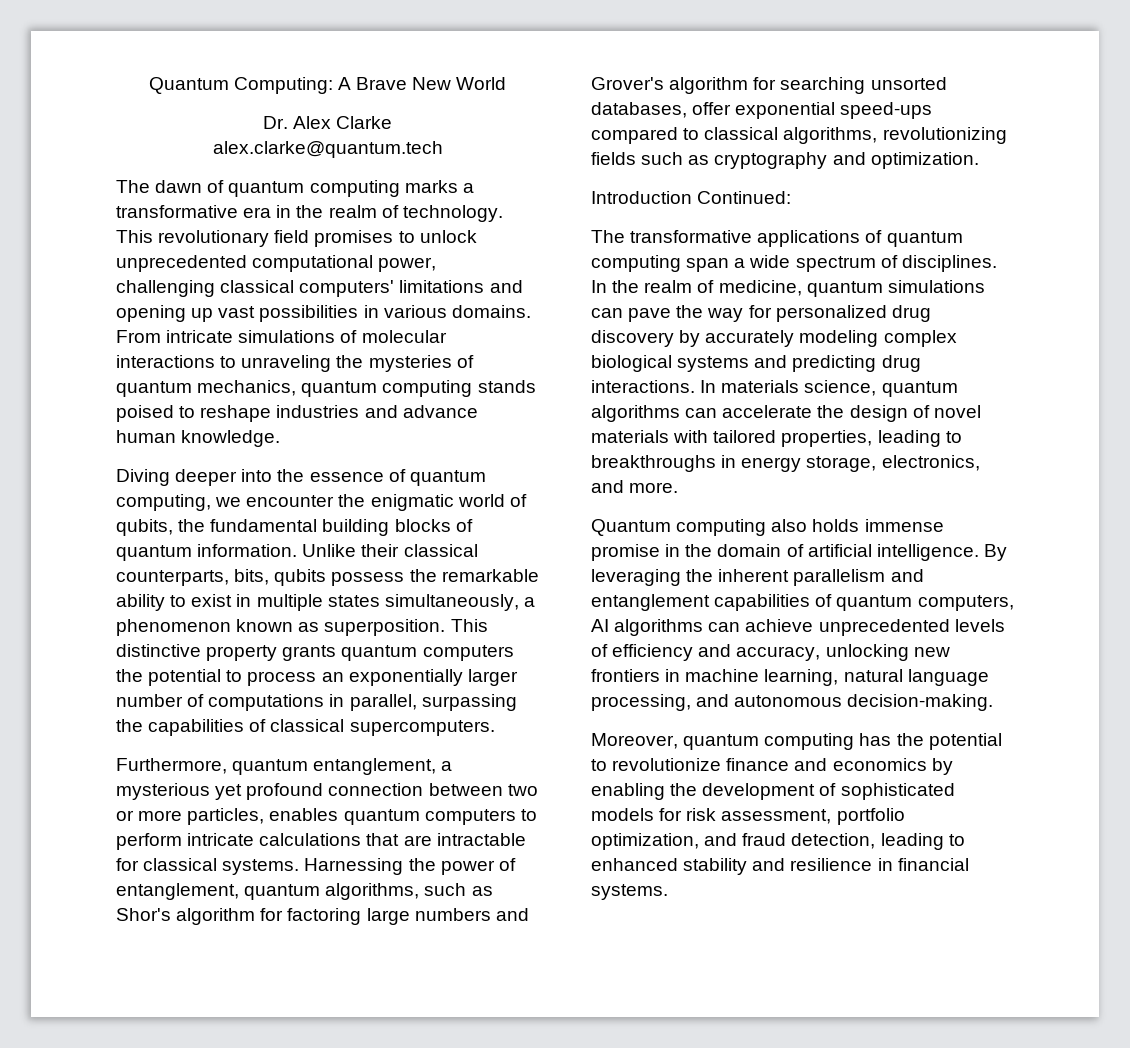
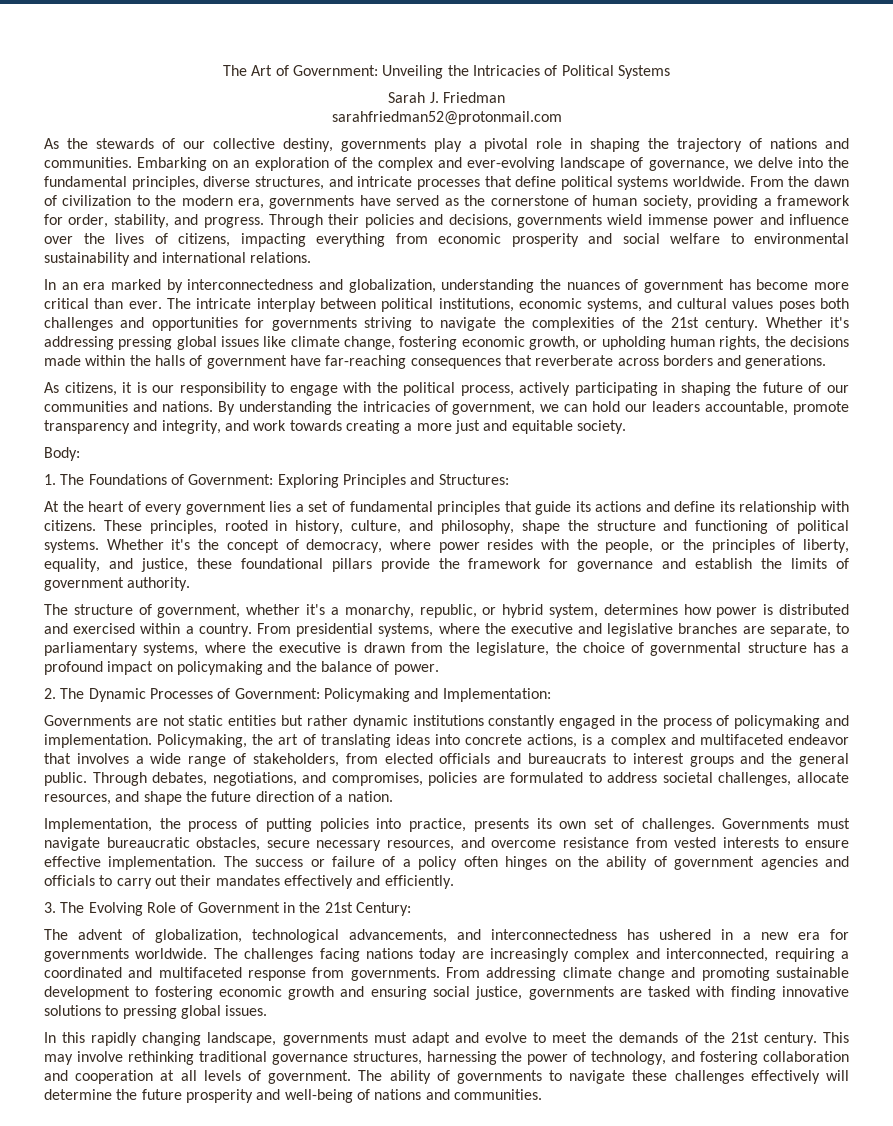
- Quantum Computing: A Brave New World
- Dr. Alex Clarke
- alex.clarke@quantum.tech
- The dawn of quantum computing marks a transformative era in the realm of technology. This revolutionary field promises to unlock unprecedented computational power, challenging classical computers' limitations and opening up vast possibilities in various domains. From intricate simulations of molecular interactions to unraveling the mysteries of quantum mechanics, quantum computing stands poised to reshape industries and advance human knowledge.
- Diving deeper into the essence of quantum computing, we encounter the enigmatic world of qubits, the fundamental building blocks of quantum information. Unlike their classical counterparts, bits, qubits possess the remarkable ability to exist in multiple states simultaneously, a phenomenon known as superposition. This distinctive property grants quantum computers the potential to process an exponentially larger number of computations in parallel, surpassing the capabilities of classical supercomputers.
- Furthermore, quantum entanglement, a mysterious yet profound connection between two or more particles, enables quantum computers to perform intricate calculations that are intractable for classical systems. Harnessing the power of entanglement, quantum algorithms, such as Shor's algorithm for factoring large numbers and Grover's algorithm for searching unsorted databases, offer exponential speed-ups compared to classical algorithms, revolutionizing fields such as cryptography and optimization.
- Introduction Continued:
- The transformative applications of quantum computing span a wide spectrum of disciplines. In the realm of medicine, quantum simulations can pave the way for personalized drug discovery by accurately modeling complex biological systems and predicting drug interactions. In materials science, quantum algorithms can accelerate the design of novel materials with tailored properties, leading to breakthroughs in energy storage, electronics, and more.
- Quantum computing also holds immense promise in the domain of artificial intelligence. By leveraging the inherent parallelism and entanglement capabilities of quantum computers, AI algorithms can achieve unprecedented levels of efficiency and accuracy, unlocking new frontiers in machine learning, natural language processing, and autonomous decision-making.
- Moreover, quantum computing has the potential to revolutionize finance and economics by enabling the development of sophisticated models for risk assessment, portfolio optimization, and fraud detection, leading to enhanced stability and resilience in financial systems.
+ The Art of Government: Unveiling the Intricacies of Political Systems
+ Sarah J. Friedman
+ sarahfriedman52@protonmail.com
+ As the stewards of our collective destiny, governments play a pivotal role in shaping the trajectory of nations and communities. Embarking on an exploration of the complex and ever-evolving landscape of governance, we delve into the fundamental principles, diverse structures, and intricate processes that define political systems worldwide. From the dawn of civilization to the modern era, governments have served as the cornerstone of human society, providing a framework for order, stability, and progress. Through their policies and decisions, governments wield immense power and influence over the lives of citizens, impacting everything from economic prosperity and social welfare to environmental sustainability and international relations.
+ In an era marked by interconnectedness and globalization, understanding the nuances of government has become more critical than ever. The intricate interplay between political institutions, economic systems, and cultural values poses both challenges and opportunities for governments striving to navigate the complexities of the 21st century. Whether it's addressing pressing global issues like climate change, fostering economic growth, or upholding human rights, the decisions made within the halls of government have far-reaching consequences that reverberate across borders and generations.
+ As citizens, it is our responsibility to engage with the political process, actively participating in shaping the future of our communities and nations. By understanding the intricacies of government, we can hold our leaders accountable, promote transparency and integrity, and work towards creating a more just and equitable society.
+ Body:
+ 1. The Foundations of Government: Exploring Principles and Structures:
+ At the heart of every government lies a set of fundamental principles that guide its actions and define its relationship with citizens. These principles, rooted in history, culture, and philosophy, shape the structure and functioning of political systems. Whether it's the concept of democracy, where power resides with the people, or the principles of liberty, equality, and justice, these foundational pillars provide the framework for governance and establish the limits of government authority.
+ The structure of government, whether it's a monarchy, republic, or hybrid system, determines how power is distributed and exercised within a country. From presidential systems, where the executive and legislative branches are separate, to parliamentary systems, where the executive is drawn from the legislature, the choice of governmental structure has a profound impact on policymaking and the balance of power.
+ 2. The Dynamic Processes of Government: Policymaking and Implementation:
+ Governments are not static entities but rather dynamic institutions constantly engaged in the process of policymaking and implementation. Policymaking, the art of translating ideas into concrete actions, is a complex and multifaceted endeavor that involves a wide range of stakeholders, from elected officials and bureaucrats to interest groups and the general public. Through debates, negotiations, and compromises, policies are formulated to address societal challenges, allocate resources, and shape the future direction of a nation.
+ Implementation, the process of putting policies into practice, presents its own set of challenges. Governments must navigate bureaucratic obstacles, secure necessary resources, and overcome resistance from vested interests to ensure effective implementation. The success or failure of a policy often hinges on the ability of government agencies and officials to carry out their mandates effectively and efficiently.
+ 3. The Evolving Role of Government in the 21st Century:
+ The advent of globalization, technological advancements, and interconnectedness has ushered in a new era for governments worldwide. The challenges facing nations today are increasingly complex and interconnected, requiring a coordinated and multifaceted response from governments. From addressing climate change and promoting sustainable development to fostering economic growth and ensuring social justice, governments are tasked with finding innovative solutions to pressing global issues.
+ In this rapidly changing landscape, governments must adapt and evolve to meet the demands of the 21st century. This may involve rethinking traditional governance structures, harnessing the power of technology, and fostering collaboration and cooperation at all levels of government. The ability of governments to navigate these challenges effectively will determine the future prosperity and well-being of nations and communities.

